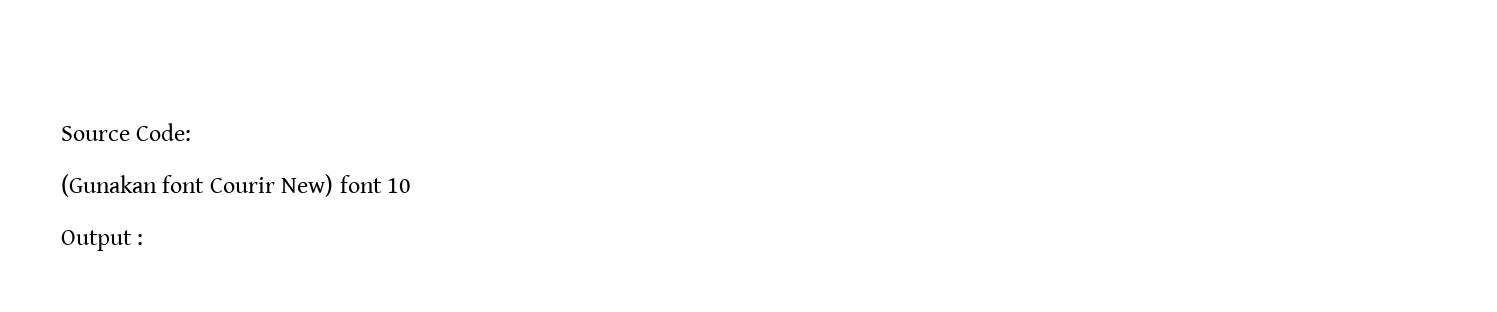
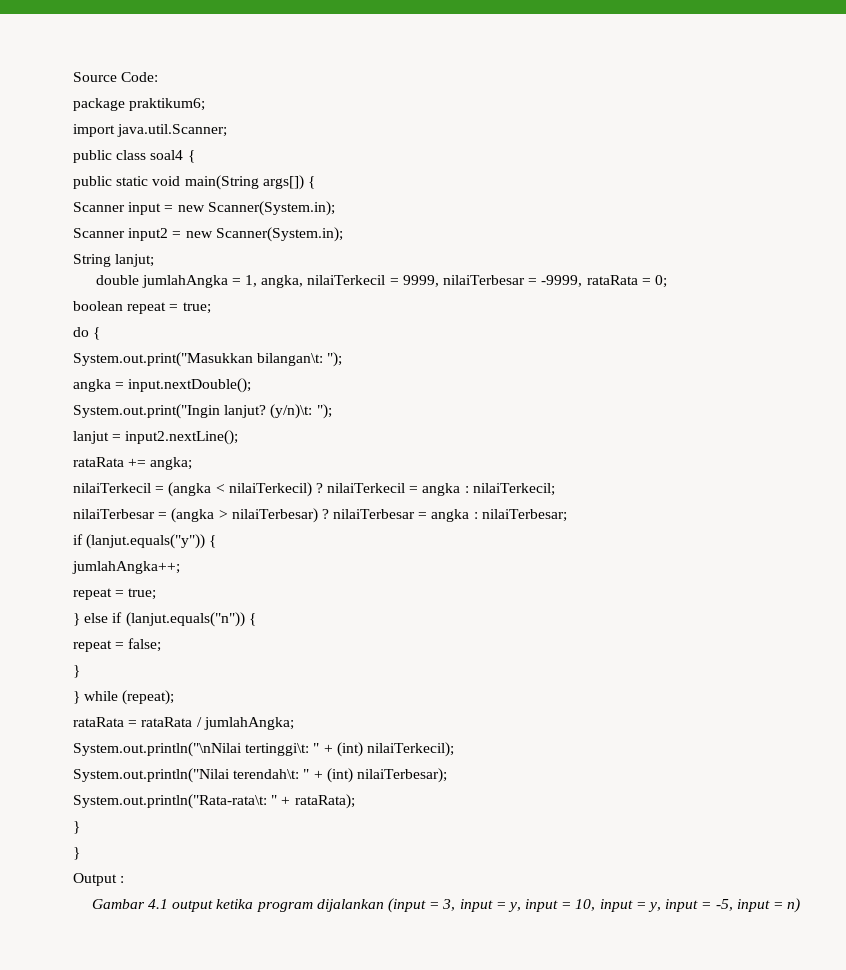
- (Gunakan font Courir New) font 10
+ package praktikum6;
+ import java.util.Scanner;
+ public class soal4 {
+ public static void main(String args[]) {
+ Scanner input = new Scanner(System.in);
+ Scanner input2 = new Scanner(System.in);
+ String lanjut;
+ double jumlahAngka = 1, angka, nilaiTerkecil = 9999, nilaiTerbesar = -9999, rataRata = 0;
+ boolean repeat = true;
+ do {
+ System.out.print("Masukkan bilangan\t: ");
+ angka = input.nextDouble();
+ System.out.print("Ingin lanjut? (y/n)\t: ");
+ lanjut = input2.nextLine();
+ rataRata += angka;
+ nilaiTerkecil = (angka < nilaiTerkecil) ? nilaiTerkecil = angka : nilaiTerkecil;
+ nilaiTerbesar = (angka > nilaiTerbesar) ? nilaiTerbesar = angka : nilaiTerbesar;
+ if (lanjut.equals("y")) {
+ jumlahAngka++;
+ repeat = true;
+ } else if (lanjut.equals("n")) {
+ repeat = false;
+ }
+ } while (repeat);
+ rataRata = rataRata / jumlahAngka;
+ System.out.println("\nNilai tertinggi\t: " + (int) nilaiTerkecil);
+ System.out.println("Nilai terendah\t: " + (int) nilaiTerbesar);
+ System.out.println("Rata-rata\t: " + rataRata);
+ }
+ }
  Output :
+ Gambar 4.1 output ketika program dijalankan (input = 3, input = y, input = 10, input = y, input = -5, input = n)

